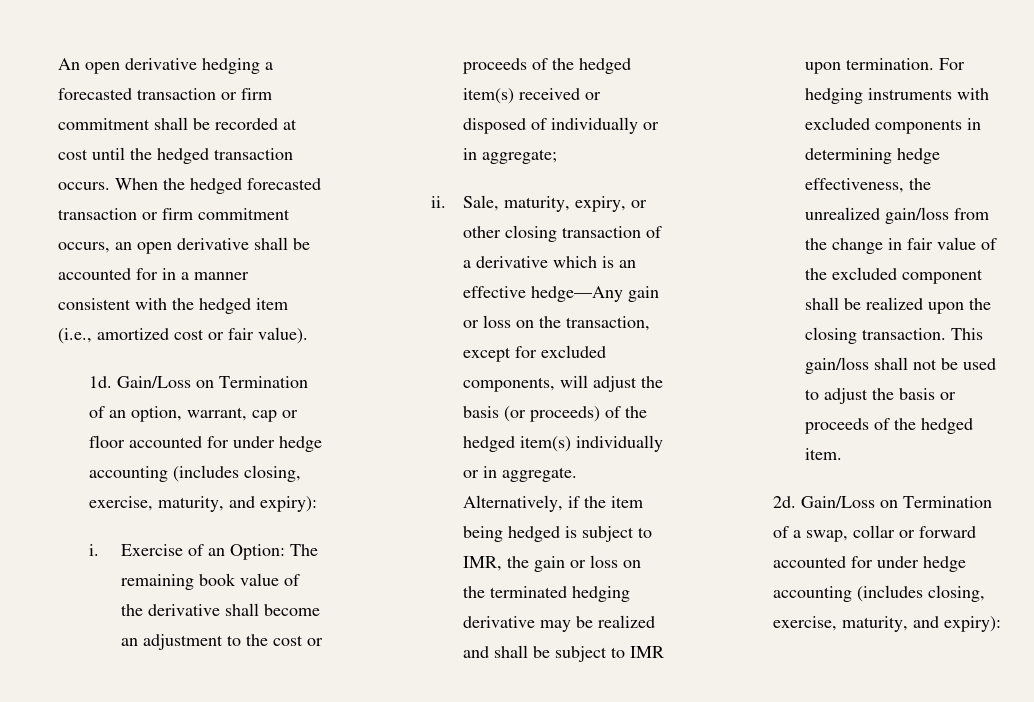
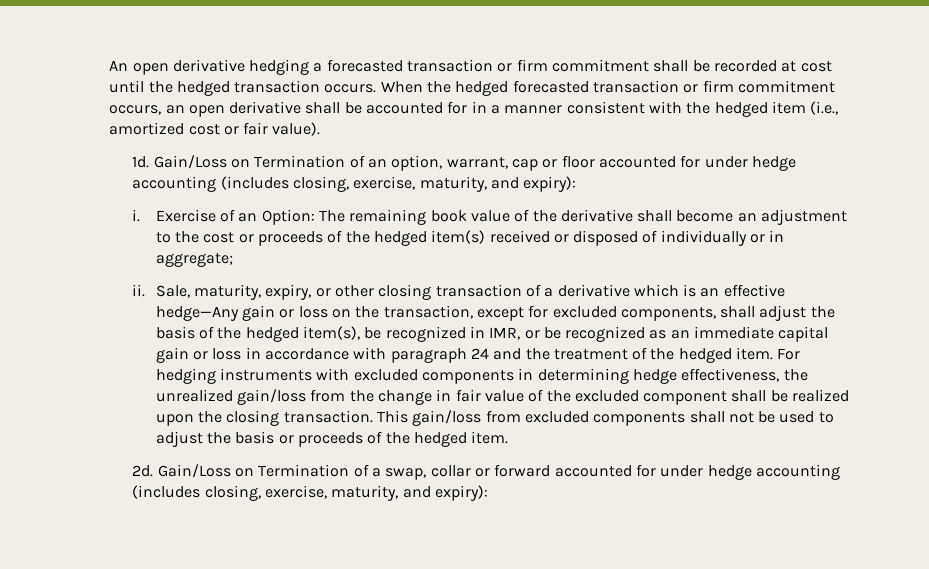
- Sale, maturity, expiry, or other closing transaction of a derivative which is an effective hedge—Any gain or loss on the transaction, except for excluded components, will adjust the basis (or proceeds) of the hedged item(s) individually or in aggregate. Alternatively, if the item being hedged is subject to IMR, the gain or loss on the terminated hedging derivative may be realized and shall be subject to IMR upon termination.
+ Sale, maturity, expiry, or other closing transaction of a derivative which is an effective hedge—Any gain or loss on the transaction, except for excluded components, shall adjust the basis of the hedged item(s), be recognized in IMR, or be recognized as an immediate capital gain or loss in accordance with paragraph 24 and the treatment of the hedged item.
- This gain/loss shall not be used to adjust the basis or proceeds of the hedged item.
+ This gain/loss from excluded components shall not be used to adjust the basis or proceeds of the hedged item.

